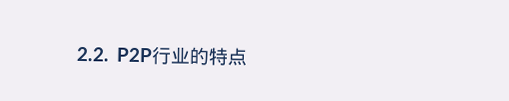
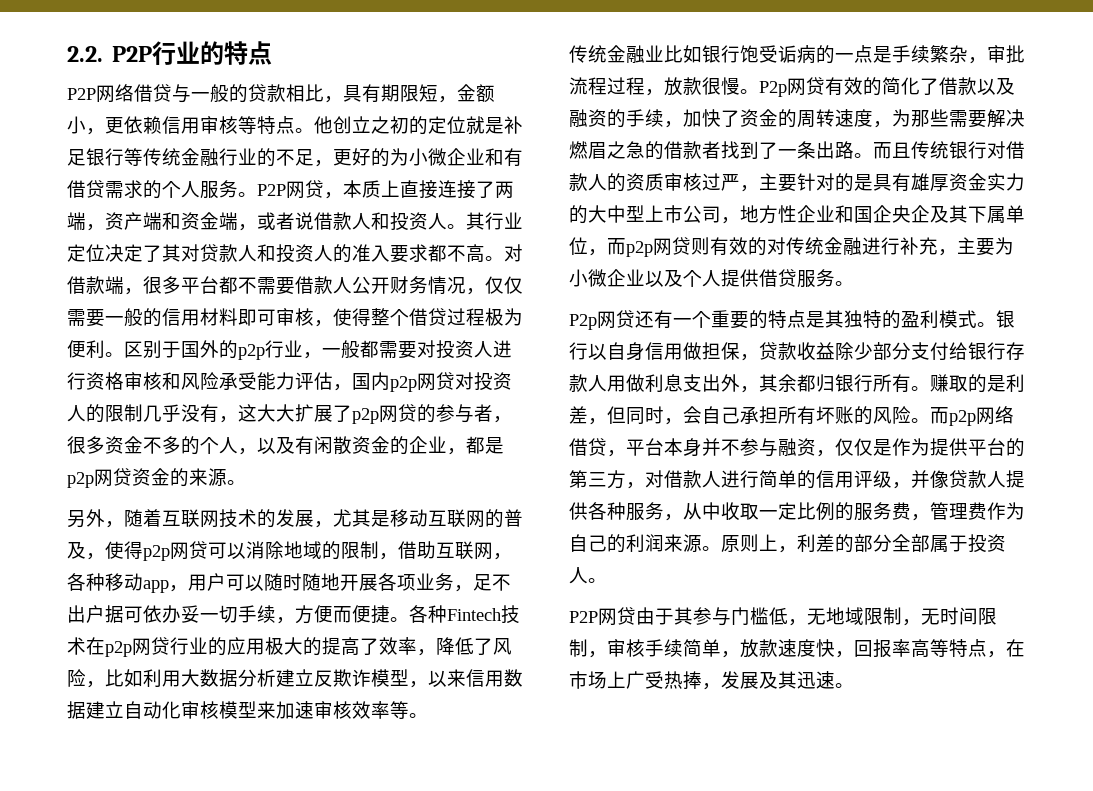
+ P2P网络借贷与一般的贷款相比，具有期限短，金额小，更依赖信用审核等特点。他创立之初的定位就是补足银行等传统金融行业的不足，更好的为小微企业和有借贷需求的个人服务。P2P网贷，本质上直接连接了两端，资产端和资金端，或者说借款人和投资人。其行业定位决定了其对贷款人和投资人的准入要求都不高。对借款端，很多平台都不需要借款人公开财务情况，仅仅需要一般的信用材料即可审核，使得整个借贷过程极为便利。区别于国外的p2p行业，一般都需要对投资人进行资格审核和风险承受能力评估，国内p2p网贷对投资人的限制几乎没有，这大大扩展了p2p网贷的参与者，很多资金不多的个人，以及有闲散资金的企业，都是p2p网贷资金的来源。
+ 另外，随着互联网技术的发展，尤其是移动互联网的普及，使得p2p网贷可以消除地域的限制，借助互联网，各种移动app，用户可以随时随地开展各项业务，足不出户据可依办妥一切手续，方便而便捷。各种Fintech技术在p2p网贷行业的应用极大的提高了效率，降低了风险，比如利用大数据分析建立反欺诈模型，以来信用数据建立自动化审核模型来加速审核效率等。
+ 传统金融业比如银行饱受诟病的一点是手续繁杂，审批流程过程，放款很慢。P2p网贷有效的简化了借款以及融资的手续，加快了资金的周转速度，为那些需要解决燃眉之急的借款者找到了一条出路。而且传统银行对借款人的资质审核过严，主要针对的是具有雄厚资金实力的大中型上市公司，地方性企业和国企央企及其下属单位，而p2p网贷则有效的对传统金融进行补充，主要为小微企业以及个人提供借贷服务。
+ P2p网贷还有一个重要的特点是其独特的盈利模式。银行以自身信用做担保，贷款收益除少部分支付给银行存款人用做利息支出外，其余都归银行所有。赚取的是利差，但同时，会自己承担所有坏账的风险。而p2p网络借贷，平台本身并不参与融资，仅仅是作为提供平台的第三方，对借款人进行简单的信用评级，并像贷款人提供各种服务，从中收取一定比例的服务费，管理费作为自己的利润来源。原则上，利差的部分全部属于投资人。
+ P2P网贷由于其参与门槛低，无地域限制，无时间限制，审核手续简单，放款速度快，回报率高等特点，在市场上广受热捧，发展及其迅速。

